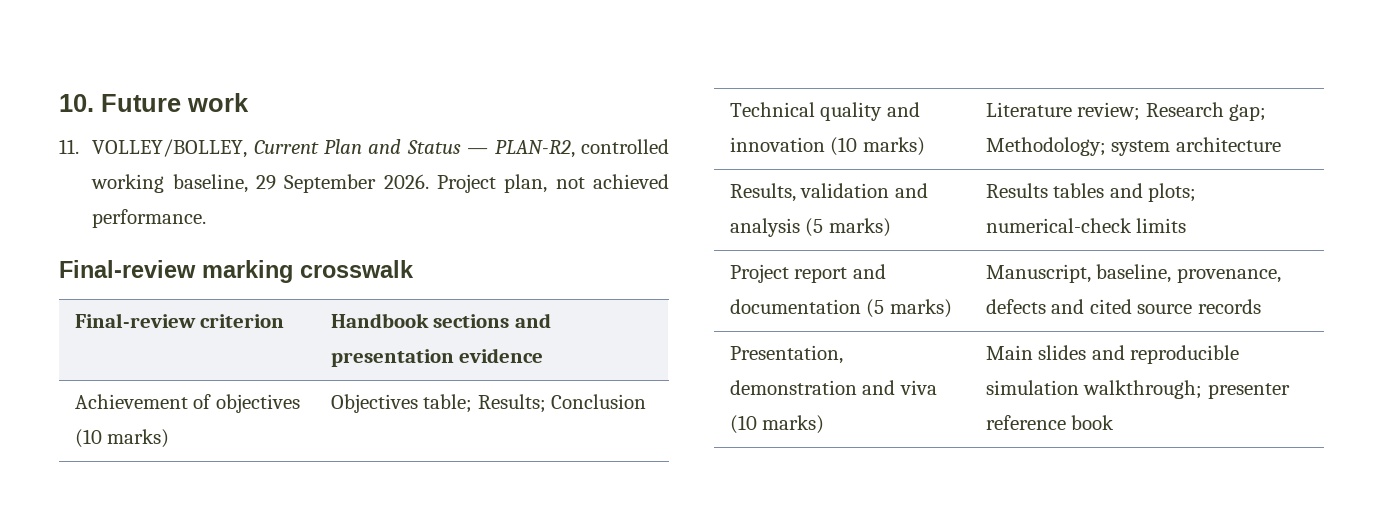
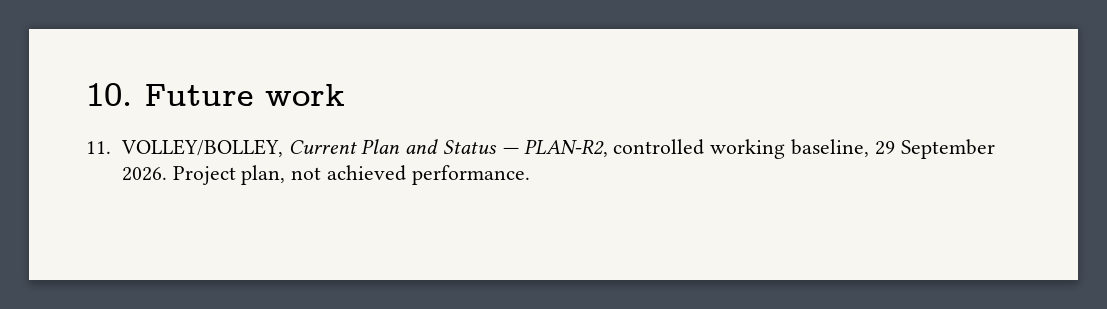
- Final-review marking crosswalk
- Final-review criterion | Handbook sections and presentation evidence
- Achievement of objectives (10 marks) | Objectives table; Results; Conclusion
- Technical quality and innovation (10 marks) | Literature review; Research gap; Methodology; system architecture
- Results, validation and analysis (5 marks) | Results tables and plots; numerical-check limits
- Project report and documentation (5 marks) | Manuscript, baseline, provenance, defects and cited source records
- Presentation, demonstration and viva (10 marks) | Main slides and reproducible simulation walkthrough; presenter reference book

